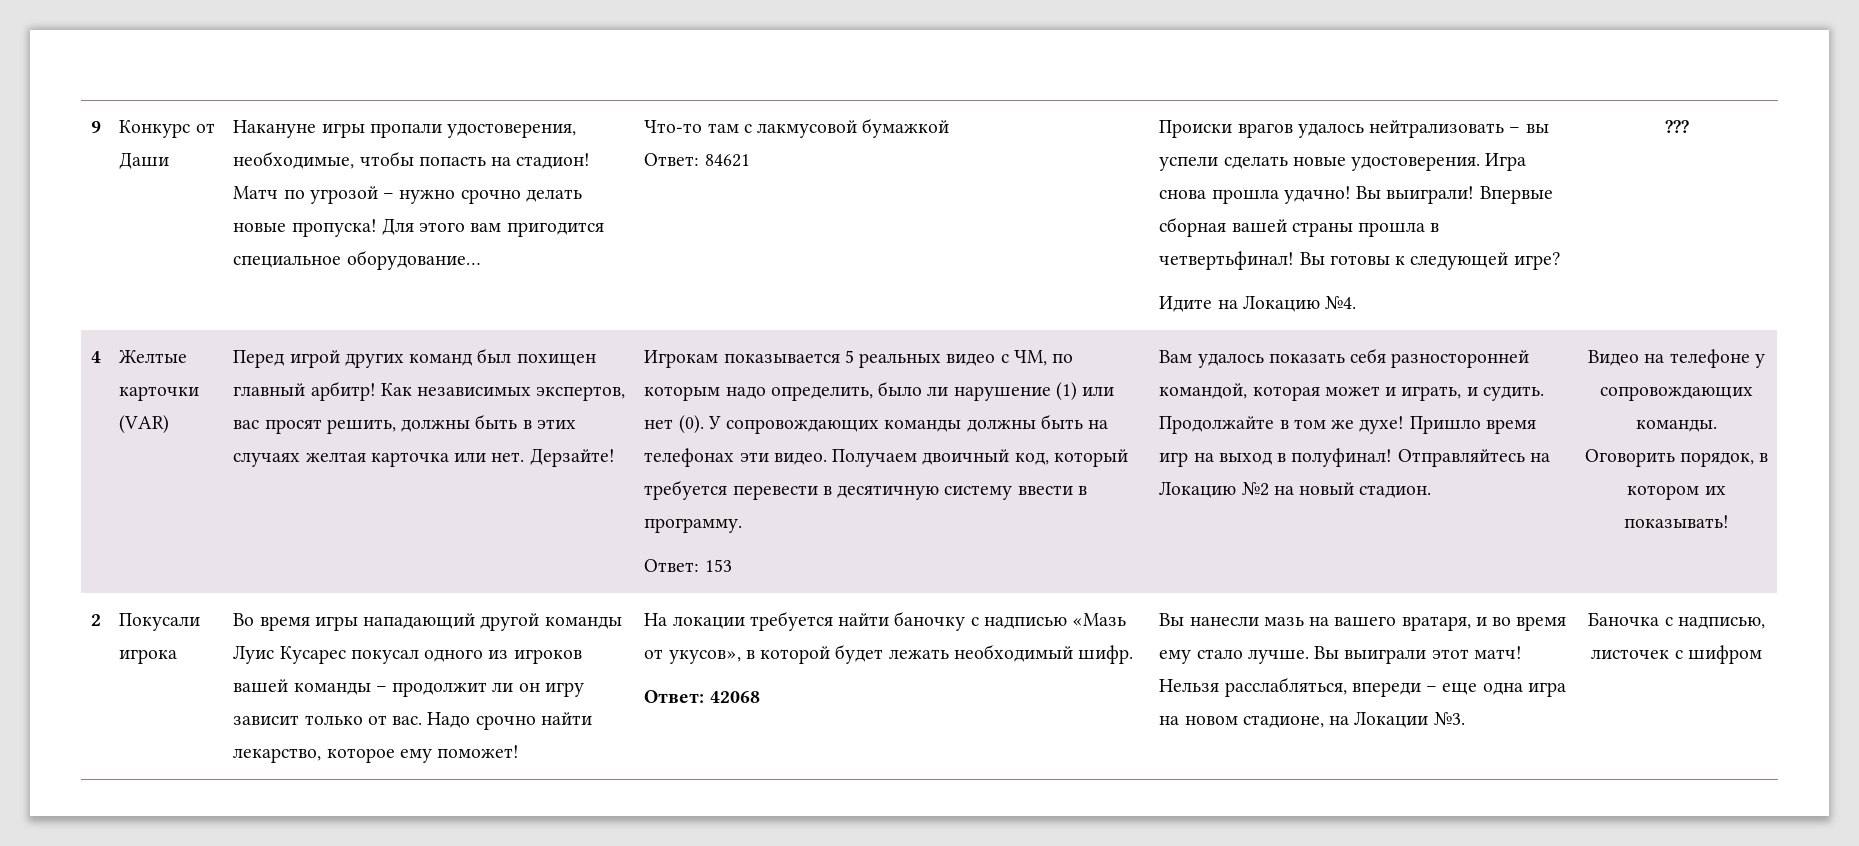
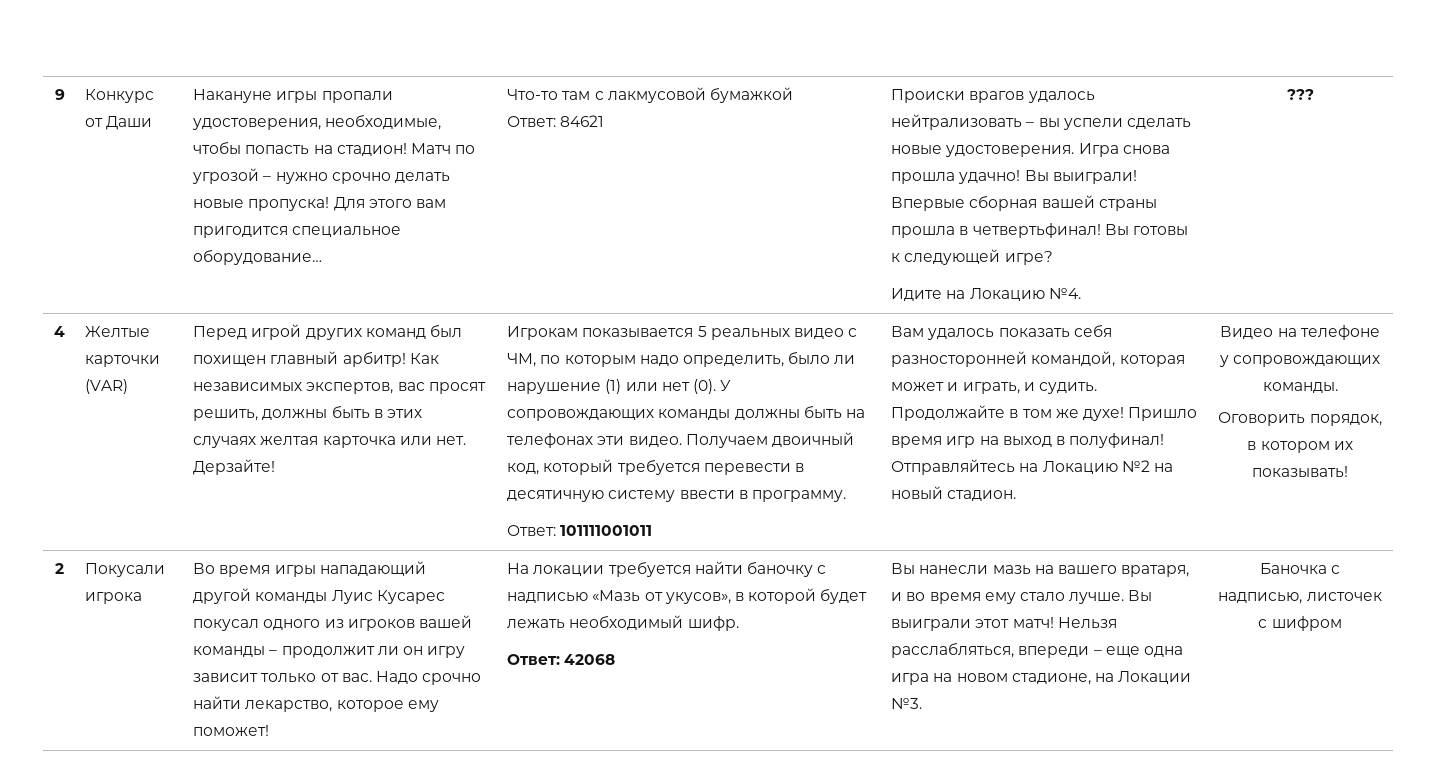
- Ответ: 153
+ Ответ: 101111001011

